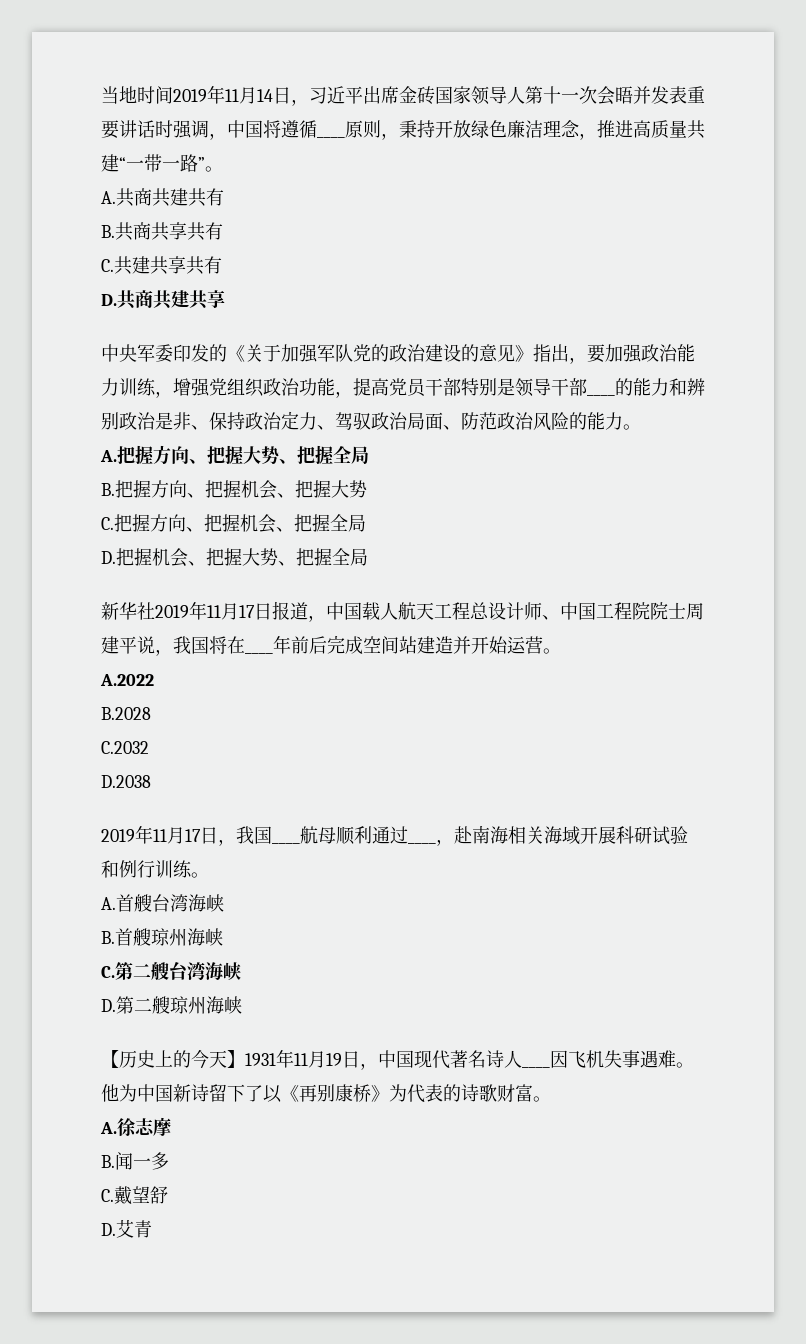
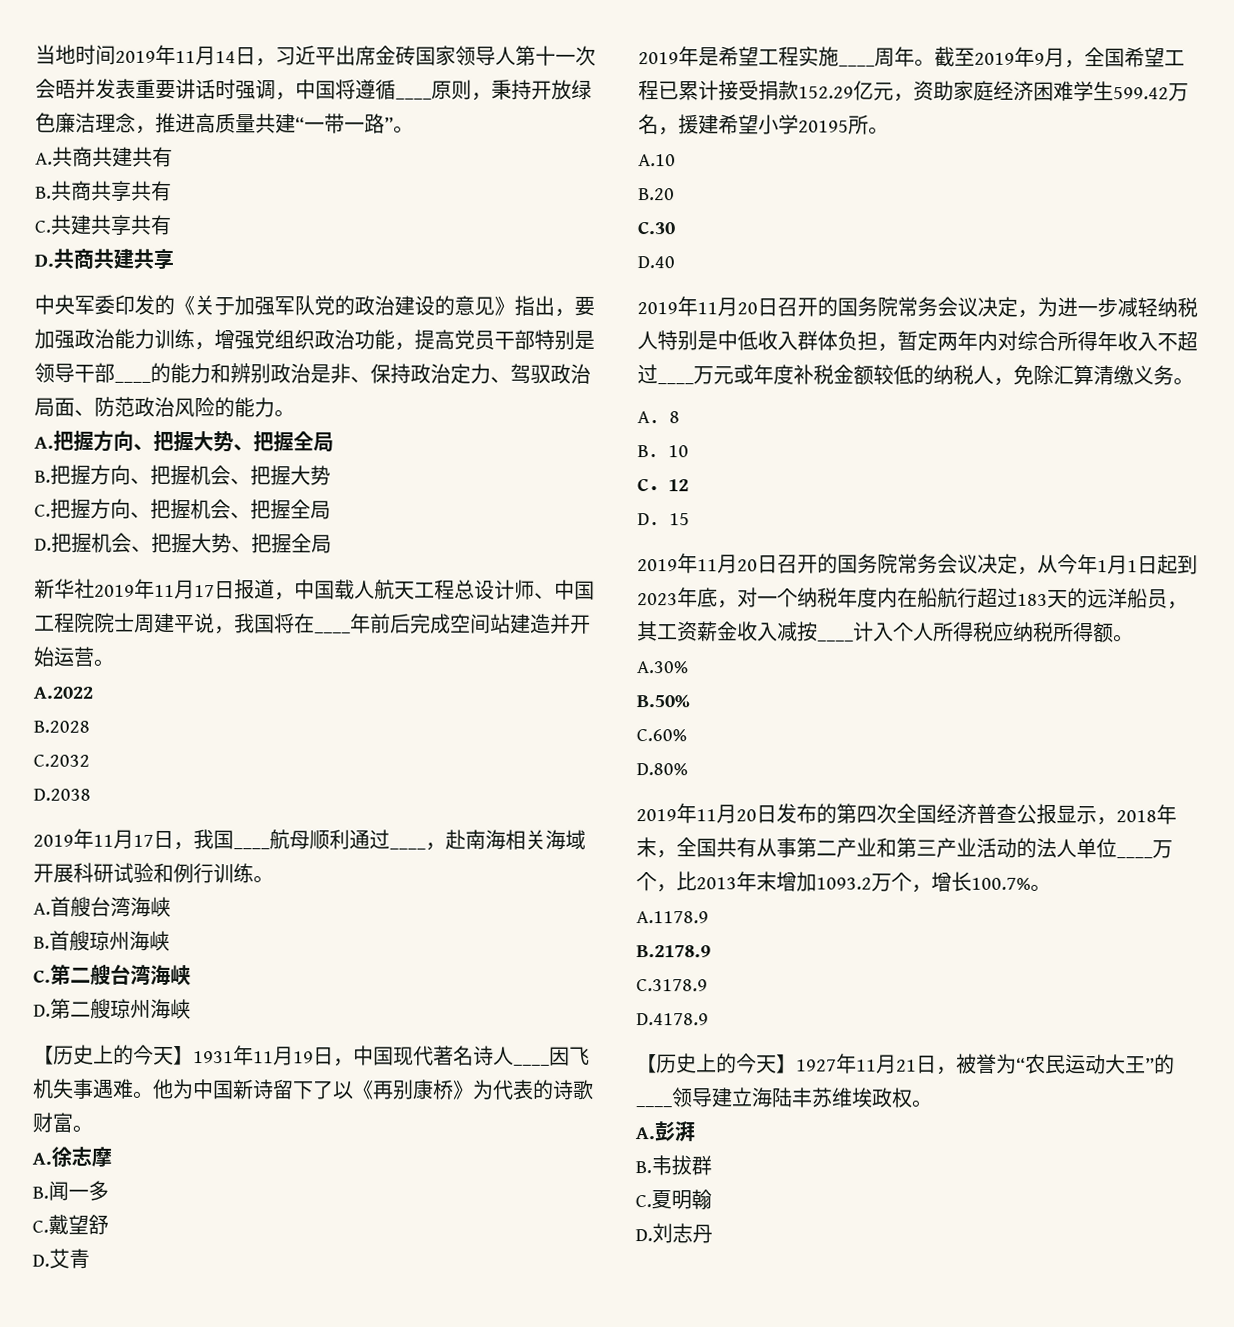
+ 2019年是希望工程实施____周年。截至2019年9月，全国希望工程已累计接受捐款152.29亿元，资助家庭经济困难学生599.42万名，援建希望小学20195所。
+ A.10
+ B.20
+ C.30
+ D.40
+ 2019年11月20日召开的国务院常务会议决定，为进一步减轻纳税人特别是中低收入群体负担，暂定两年内对综合所得年收入不超过____万元或年度补税金额较低的纳税人，免除汇算清缴义务。
+ A．8
+ B．10
+ C．12
+ D．15
+ 2019年11月20日召开的国务院常务会议决定，从今年1月1日起到2023年底，对一个纳税年度内在船航行超过183天的远洋船员，其工资薪金收入减按____计入个人所得税应纳税所得额。
+ A.30%
+ B.50%
+ C.60%
+ D.80%
+ 2019年11月20日发布的第四次全国经济普查公报显示，2018年末，全国共有从事第二产业和第三产业活动的法人单位____万个，比2013年末增加1093.2万个，增长100.7%。
+ A.1178.9
+ B.2178.9
+ C.3178.9
+ D.4178.9
+ 【历史上的今天】1927年11月21日，被誉为“农民运动大王”的____领导建立海陆丰苏维埃政权。
+ A.彭湃
+ B.韦拔群
+ C.夏明翰
+ D.刘志丹

